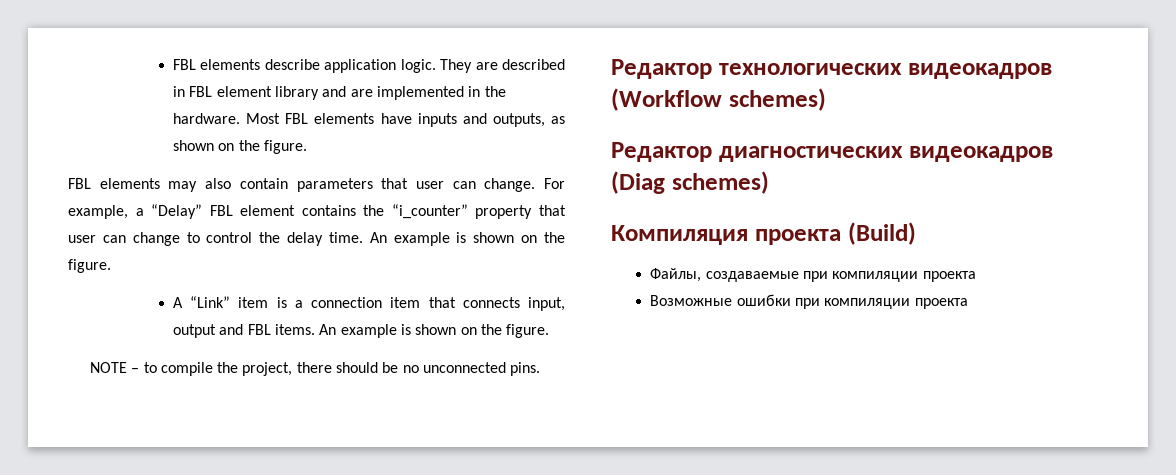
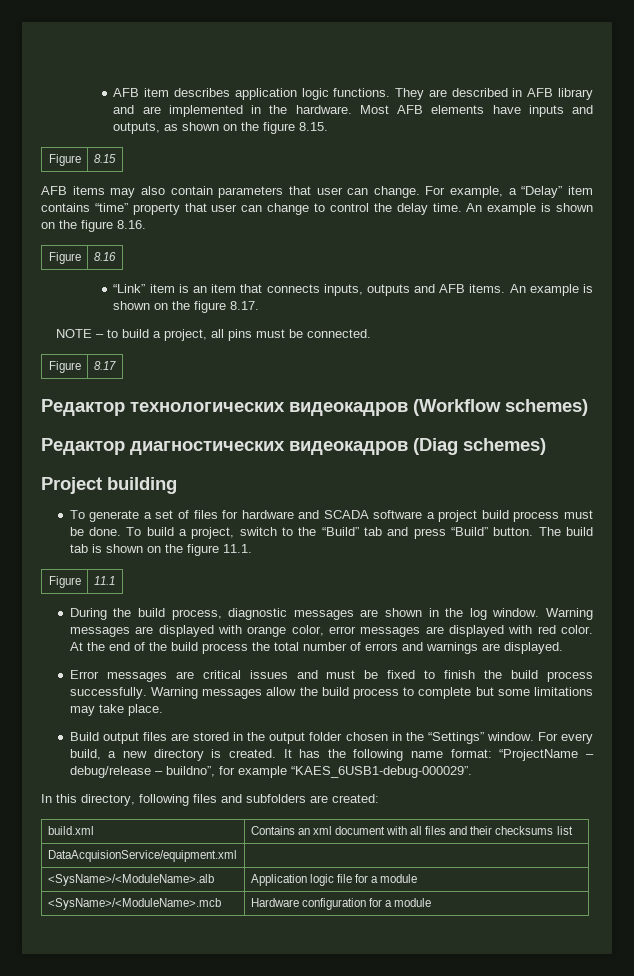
- FBL elements describe application logic.
+ AFB item describes application logic functions.
- They are described in FBL element library and are implemented in the hardware.
+ They are described in AFB library and are implemented in the hardware.
- Most FBL elements have inputs and outputs, as shown on the figure.
- FBL elements may also contain parameters that user can change.
+ Most AFB elements have inputs and outputs, as shown on the figure 8.15.
+ Figure | 8.15
+ AFB items may also contain parameters that user can change.
- For example, a “Delay” FBL element contains the “i_counter” property that user can change to control the delay time. An example is shown on the figure.
- A “Link” item is a connection item that connects input, output and FBL items. An example is shown on the figure.
+ For example, a “Delay” item contains “time” property that user can change to control the delay time. An example is shown on the figure 8.16.
+ Figure | 8.16
+ “Link” item is an item that connects inputs, outputs and AFB items. An example is shown on the figure 8.17.
- NOTE – to compile the project, there should be no unconnected pins.
+ NOTE – to build a project, all pins must be connected.
+ Figure | 8.17
- Компиляция проекта (Build)
- Файлы, создаваемые при компиляции проекта
- Возможные ошибки при компиляции проекта
+ Project building
+ To generate a set of files for hardware and SCADA software a project build process must be done. To build a project, switch to the “Build” tab and press “Build” button. The build tab is shown on the figure 11.1.
+ Figure | 11.1
+ During the build process, diagnostic messages are shown in the log window. Warning messages are displayed with orange color, error messages are displayed with red color. At the end of the build process the total number of errors and warnings are displayed.
+ Error messages are critical issues and must be fixed to finish the build process successfully. Warning messages allow the build process to complete but some limitations may take place.
+ Build output files are stored in the output folder chosen in the “Settings” window. For every build, a new directory is created. It has the following name format: “ProjectName – debug/release – buildno”, for example “KAES_6USB1-debug-000029”.
+ In this directory, following files and subfolders are created:
+ build.xml | Contains an xml document with all files and their checksums list
+ DataAcquisionService/equipment.xml |
+ <SysName>/<ModuleName>.alb | Application logic file for a module
+ <SysName>/<ModuleName>.mcb | Hardware configuration for a module

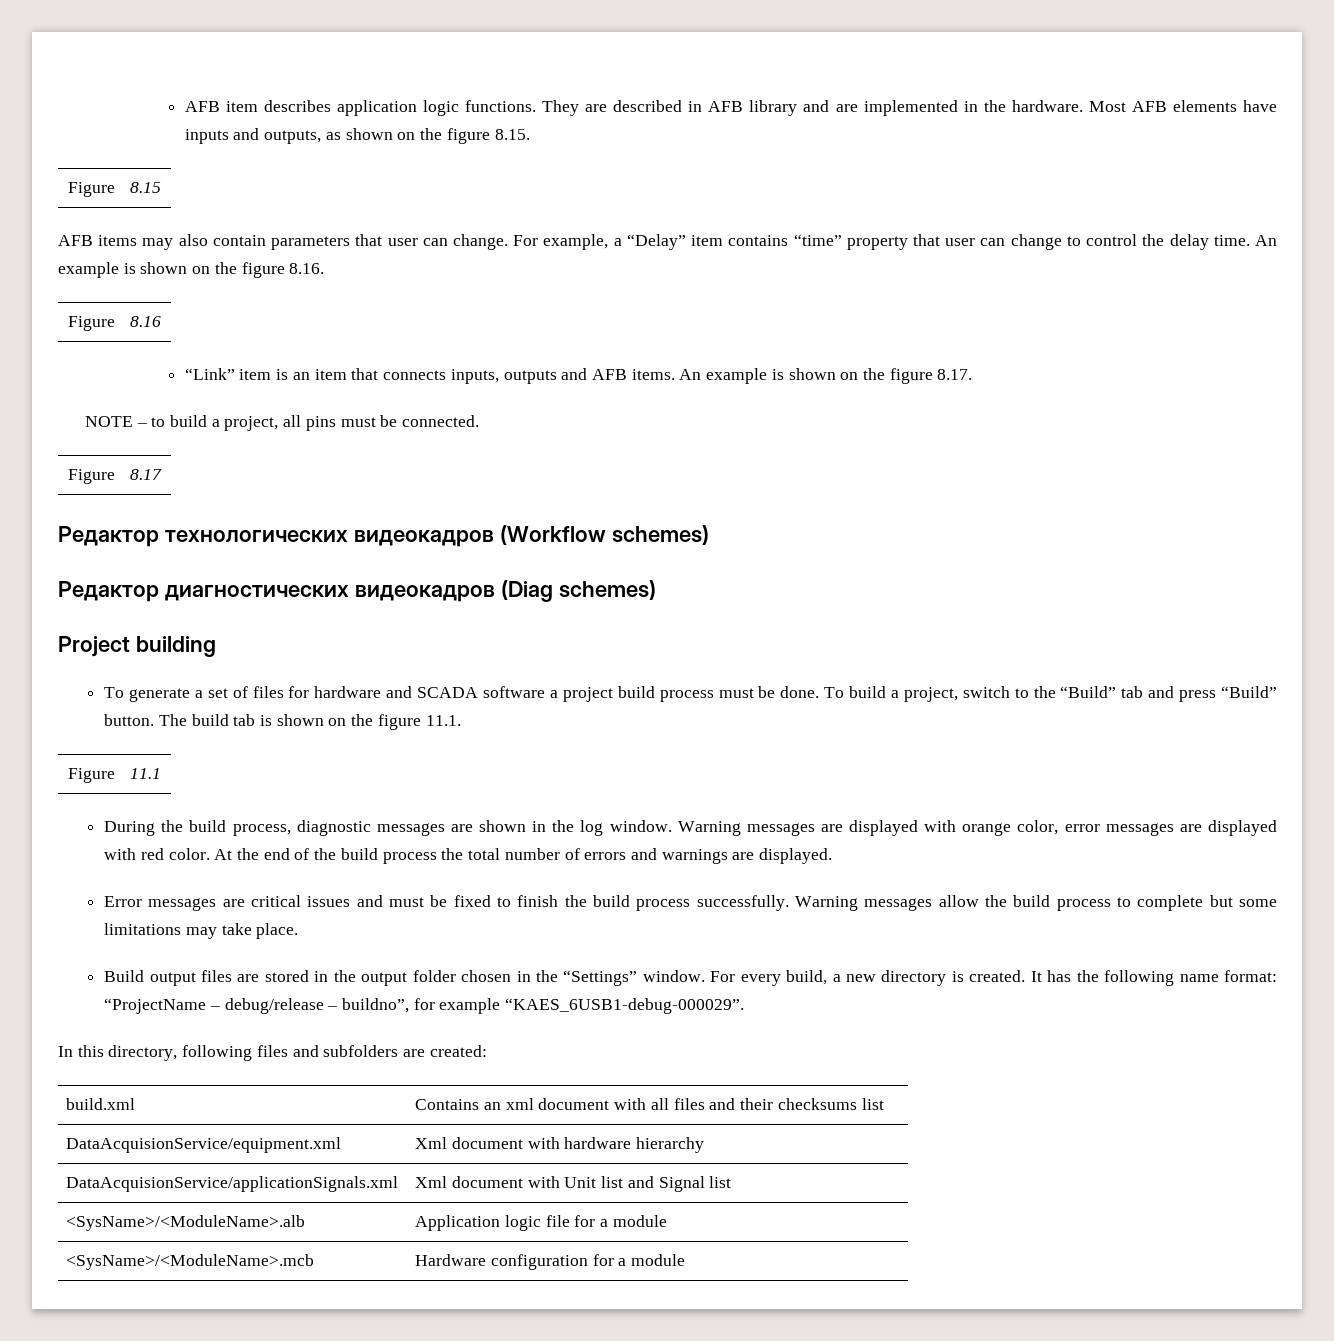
- DataAcquisionService/equipment.xml |
+ DataAcquisionService/equipment.xml | Xml document with hardware hierarchy
+ DataAcquisionService/applicationSignals.xml | Xml document with Unit list and Signal list

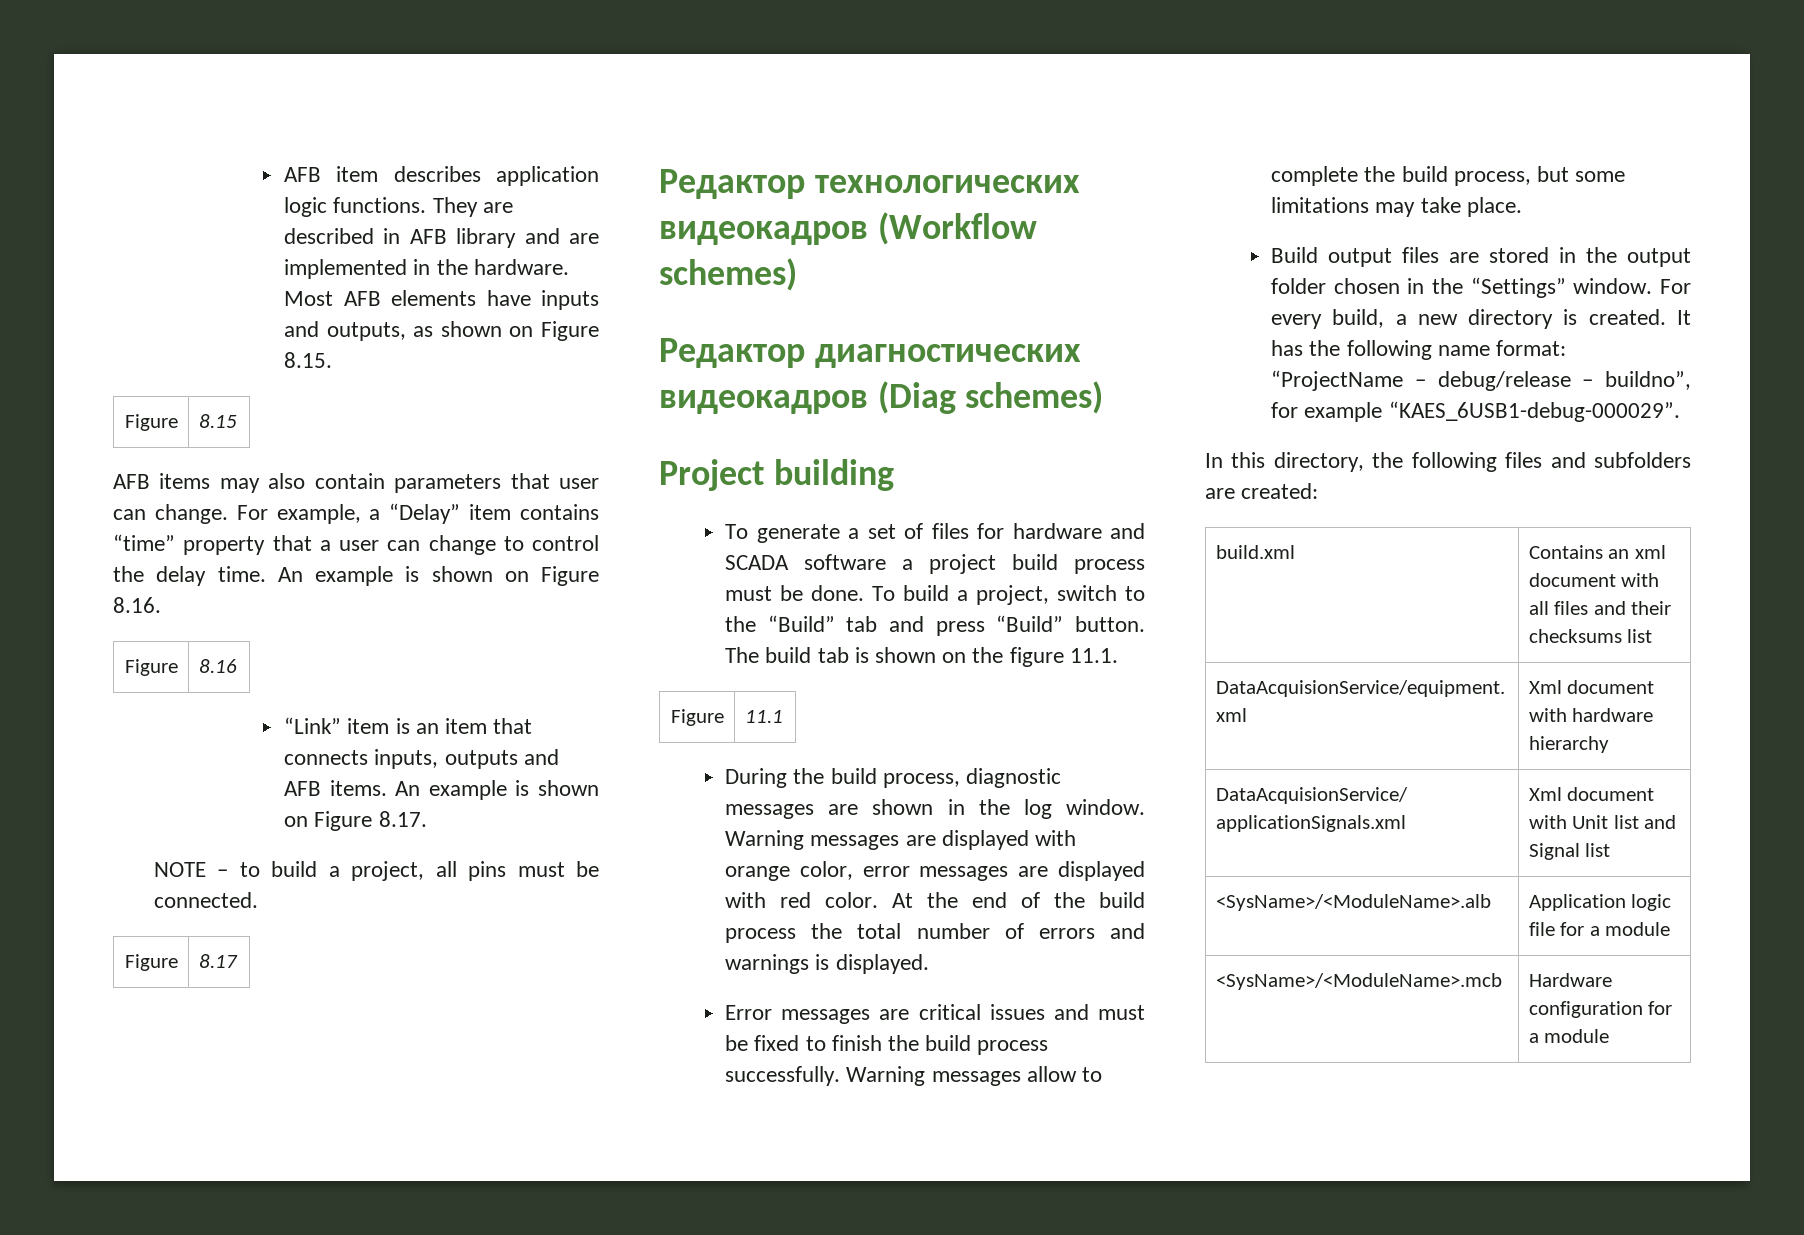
- Most AFB elements have inputs and outputs, as shown on the figure 8.15.
+ Most AFB elements have inputs and outputs, as shown on Figure 8.15.
- For example, a “Delay” item contains “time” property that user can change to control the delay time.
+ For example, a “Delay” item contains “time” property that a user can change to control the delay time.
- An example is shown on the figure 8.16.
+ An example is shown on Figure 8.16.
- An example is shown on the figure 8.17.
+ An example is shown on Figure 8.17.
- At the end of the build process the total number of errors and warnings are displayed.
+ At the end of the build process the total number of errors and warnings is displayed.
- Warning messages allow the build process to complete but some limitations may take place.
+ Warning messages allow to complete the build process, but some limitations may take place.
- In this directory, following files and subfolders are created:
+ In this directory, the following files and subfolders are created:

